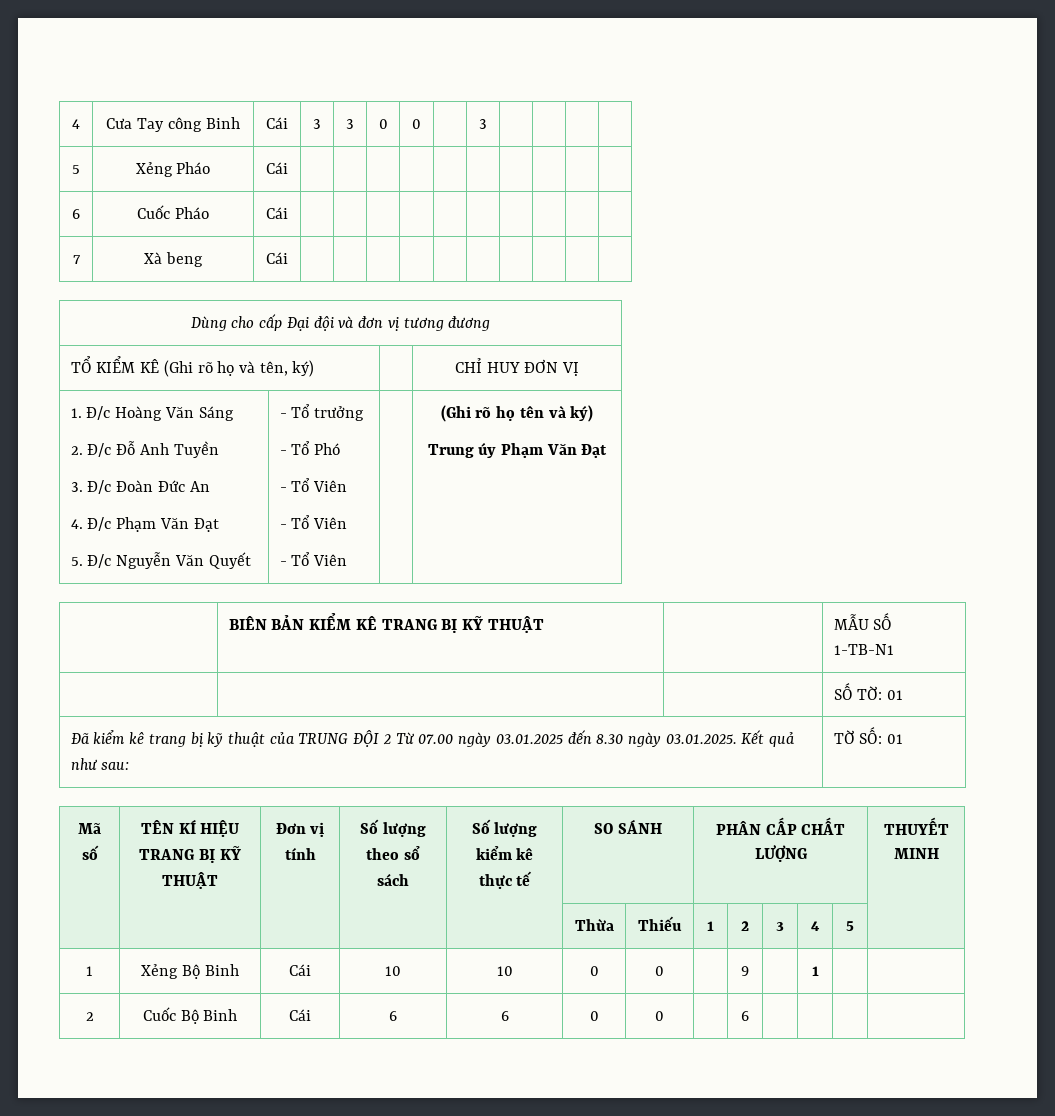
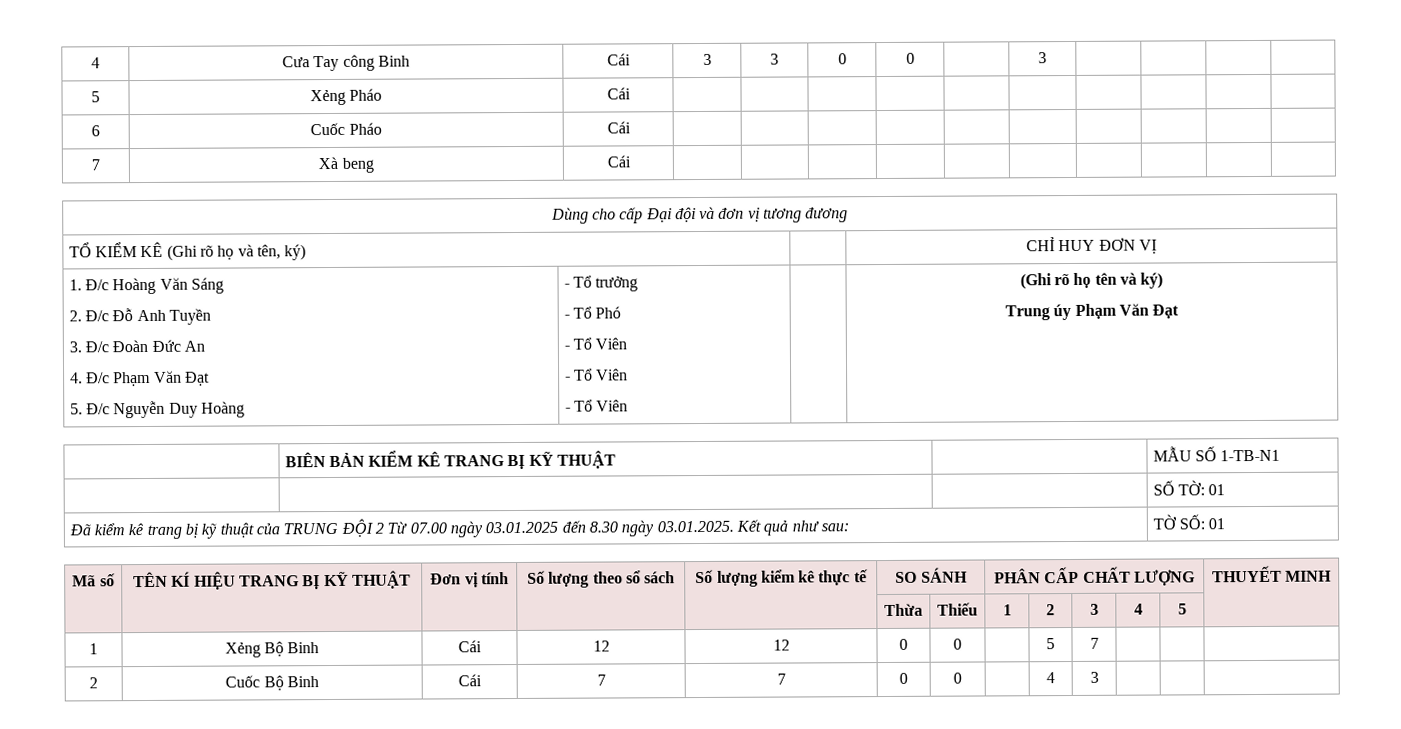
- 5. Đ/c Nguyễn Văn Quyết
+ 5. Đ/c Nguyễn Duy Hoàng
- 1 | Xẻng Bộ Binh | Cái | 10 | 10 | 0 | 0 | | 9 | | 1 | |
+ 1 | Xẻng Bộ Binh | Cái | 12 | 12 | 0 | 0 | | 5 | 7 | | |
- 2 | Cuốc Bộ Binh | Cái | 6 | 6 | 0 | 0 | | 6 | | | |
+ 2 | Cuốc Bộ Binh | Cái | 7 | 7 | 0 | 0 | | 4 | 3 | | |

